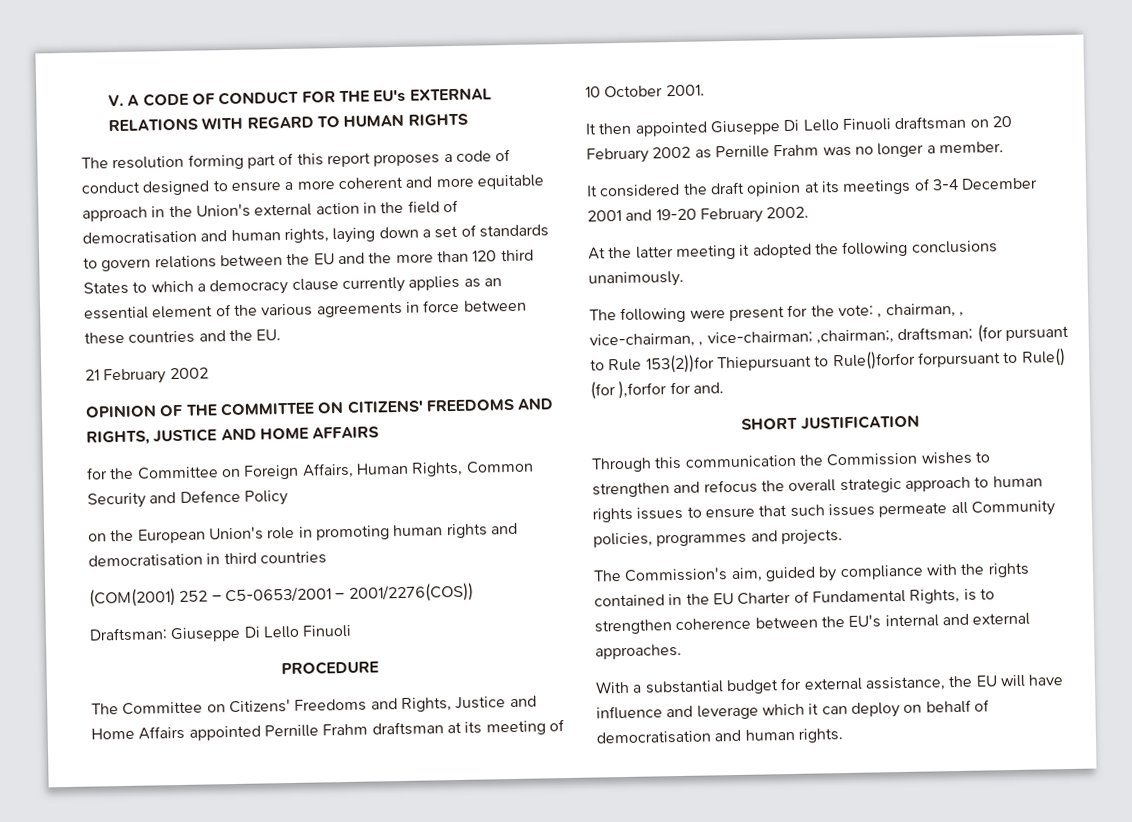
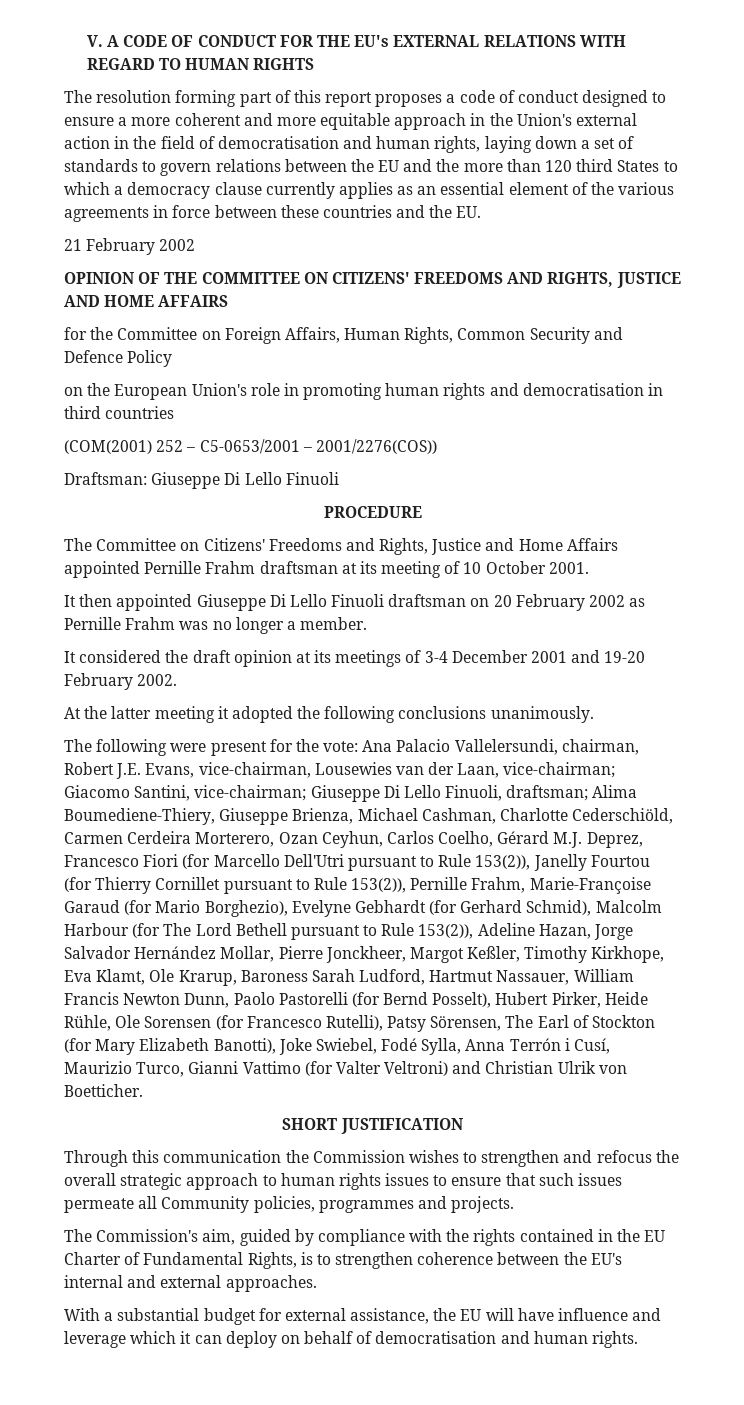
- The following were present for the vote: , chairman, , vice-chairman, , vice-chairman; ,chairman;, draftsman; (for pursuant to Rule 153(2))for Thiepursuant to Rule()forfor forpursuant to Rule() (for ),forfor for and.
+ The following were present for the vote: Ana Palacio Vallelersundi, chairman, Robert J.E. Evans, vice-chairman, Lousewies van der Laan, vice-chairman; Giacomo Santini, vice-chairman; Giuseppe Di Lello Finuoli, draftsman; Alima Boumediene-Thiery, Giuseppe Brienza, Michael Cashman, Charlotte Cederschiöld, Carmen Cerdeira Morterero, Ozan Ceyhun, Carlos Coelho, Gérard M.J. Deprez, Francesco Fiori (for Marcello Dell'Utri pursuant to Rule 153(2)), Janelly Fourtou (for Thierry Cornillet pursuant to Rule 153(2)), Pernille Frahm, Marie-Françoise Garaud (for Mario Borghezio), Evelyne Gebhardt (for Gerhard Schmid), Malcolm Harbour (for The Lord Bethell pursuant to Rule 153(2)), Adeline Hazan, Jorge Salvador Hernández Mollar, Pierre Jonckheer, Margot Keßler, Timothy Kirkhope, Eva Klamt, Ole Krarup, Baroness Sarah Ludford, Hartmut Nassauer, William Francis Newton Dunn, Paolo Pastorelli (for Bernd Posselt), Hubert Pirker, Heide Rühle, Ole Sorensen (for Francesco Rutelli), Patsy Sörensen, The Earl of Stockton (for Mary Elizabeth Banotti), Joke Swiebel, Fodé Sylla, Anna Terrón i Cusí, Maurizio Turco, Gianni Vattimo (for Valter Veltroni) and Christian Ulrik von Boetticher.

